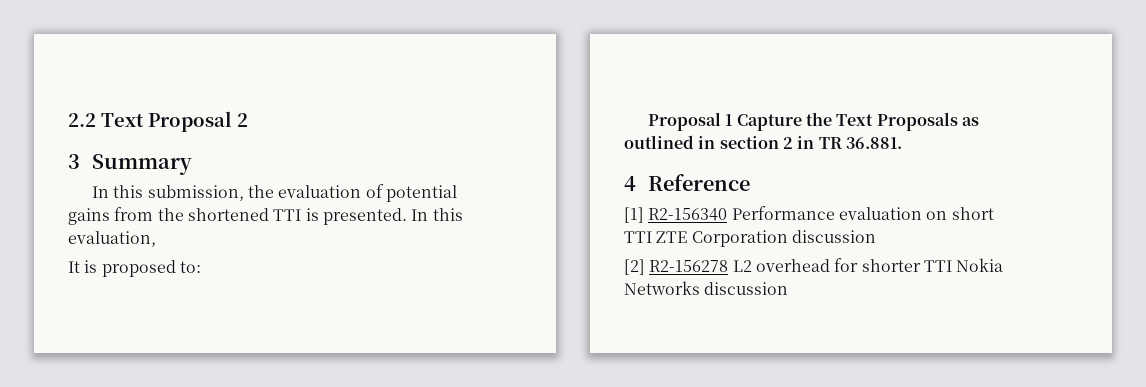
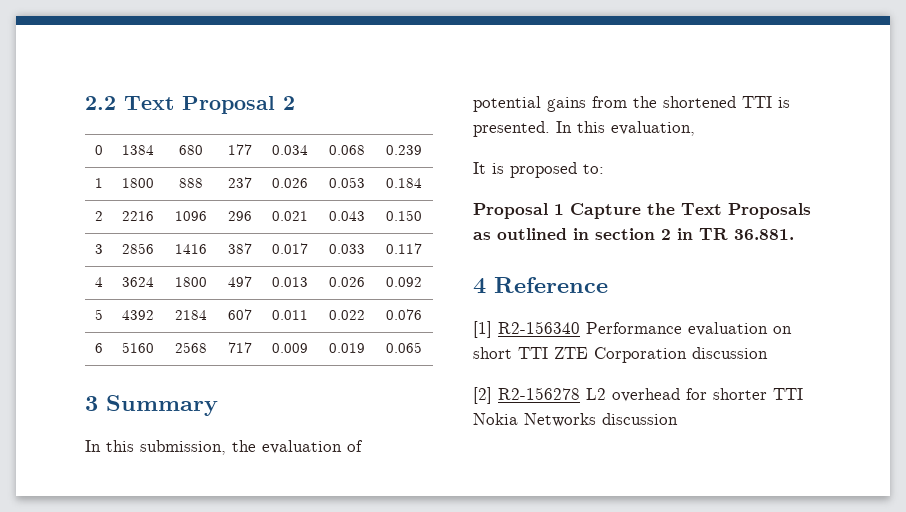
+ 0 | 1384 | 680 | 177 | 0.034 | 0.068 | 0.239
+ 1 | 1800 | 888 | 237 | 0.026 | 0.053 | 0.184
+ 2 | 2216 | 1096 | 296 | 0.021 | 0.043 | 0.150
+ 3 | 2856 | 1416 | 387 | 0.017 | 0.033 | 0.117
+ 4 | 3624 | 1800 | 497 | 0.013 | 0.026 | 0.092
+ 5 | 4392 | 2184 | 607 | 0.011 | 0.022 | 0.076
+ 6 | 5160 | 2568 | 717 | 0.009 | 0.019 | 0.065

